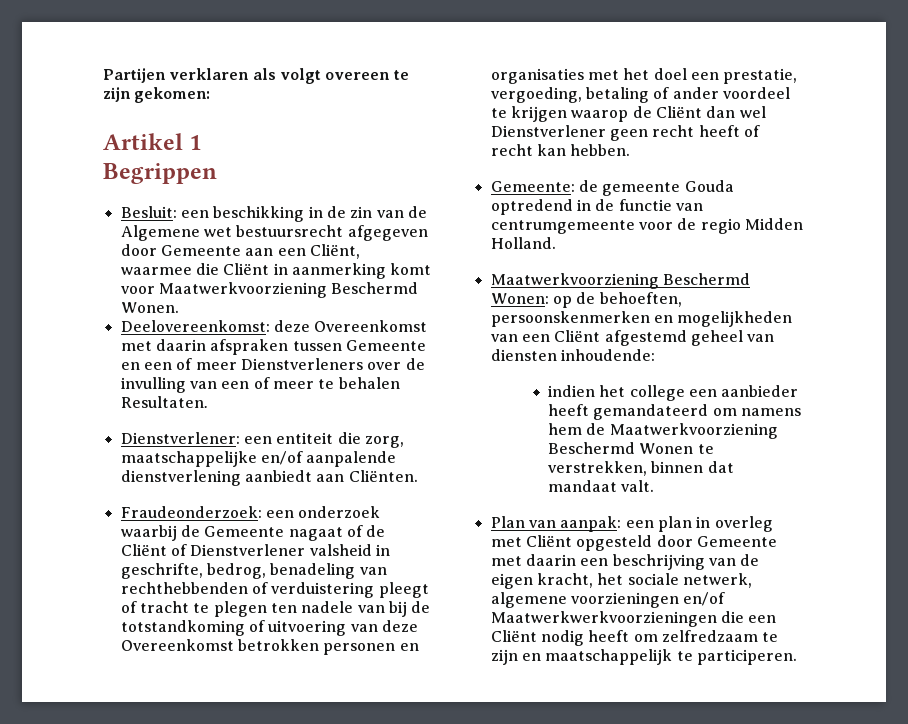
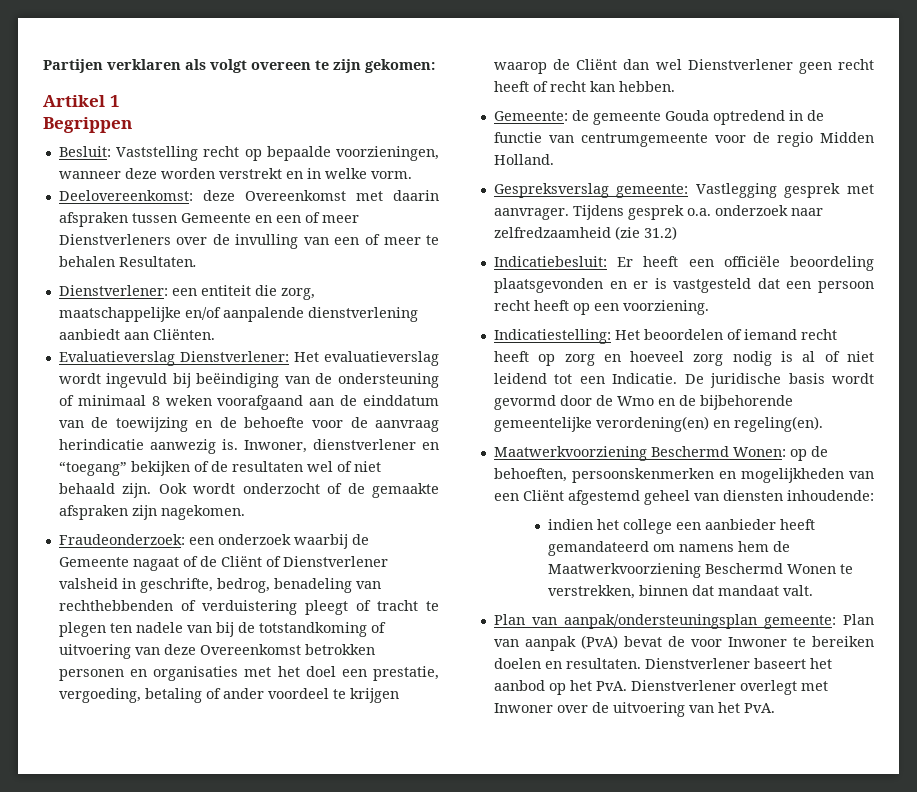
- Besluit: een beschikking in de zin van de Algemene wet bestuursrecht afgegeven door Gemeente aan een Cliënt, waarmee die Cliënt in aanmerking komt voor Maatwerkvoorziening Beschermd Wonen.
+ Besluit: Vaststelling recht op bepaalde voorzieningen, wanneer deze worden verstrekt en in welke vorm.
+ Evaluatieverslag Dienstverlener: Het evaluatieverslag wordt ingevuld bij beëindiging van de ondersteuning of minimaal 8 weken voorafgaand aan de einddatum van de toewijzing en de behoefte voor de aanvraag herindicatie aanwezig is. Inwoner, dienstverlener en “toegang” bekijken of de resultaten wel of niet behaald zijn. Ook wordt onderzocht of de gemaakte afspraken zijn nagekomen.
+ Gespreksverslag gemeente: Vastlegging gesprek met aanvrager. Tijdens gesprek o.a. onderzoek naar zelfredzaamheid (zie 31.2)
+ Indicatiebesluit: Er heeft een officiële beoordeling plaatsgevonden en er is vastgesteld dat een persoon recht heeft op een voorziening.
+ Indicatiestelling: Het beoordelen of iemand recht heeft op zorg en hoeveel zorg nodig is al of niet leidend tot een Indicatie. De juridische basis wordt gevormd door de Wmo en de bijbehorende gemeentelijke verordening(en) en regeling(en).
- Plan van aanpak: een plan in overleg met Cliënt opgesteld door Gemeente met daarin een beschrijving van de eigen kracht, het sociale netwerk, algemene voorzieningen en/of Maatwerkwerkvoorzieningen die een Cliënt nodig heeft om zelfredzaam te zijn en maatschappelijk te participeren.
+ Plan van aanpak/ondersteuningsplan gemeente: Plan van aanpak (PvA) bevat de voor Inwoner te bereiken doelen en resultaten. Dienstverlener baseert het aanbod op het PvA. Dienstverlener overlegt met Inwoner over de uitvoering van het PvA.

